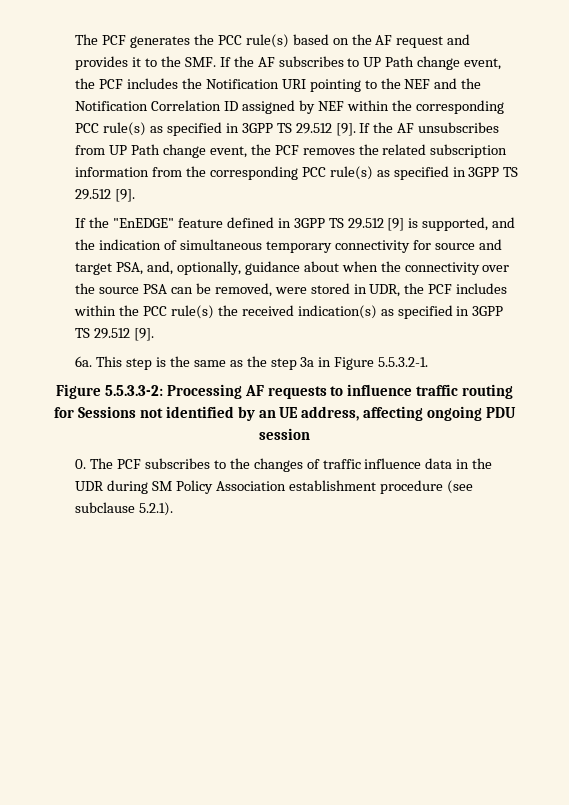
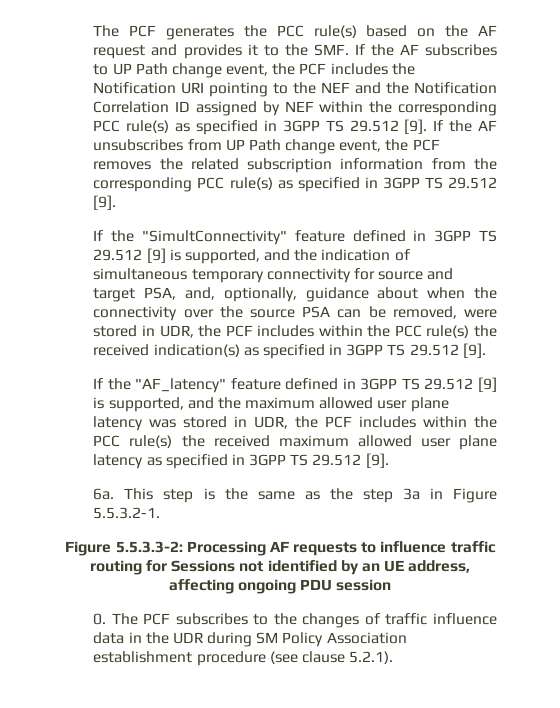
- If the "EnEDGE" feature defined in 3GPP TS 29.512 [9] is supported, and the indication of simultaneous temporary connectivity for source and target PSA, and, optionally, guidance about when the connectivity over the source PSA can be removed, were stored in UDR, the PCF includes within the PCC rule(s) the received indication(s) as specified in 3GPP TS 29.512 [9].
+ If the "SimultConnectivity" feature defined in 3GPP TS 29.512 [9] is supported, and the indication of simultaneous temporary connectivity for source and target PSA, and, optionally, guidance about when the connectivity over the source PSA can be removed, were stored in UDR, the PCF includes within the PCC rule(s) the received indication(s) as specified in 3GPP TS 29.512 [9].
+ If the "AF_latency" feature defined in 3GPP TS 29.512 [9] is supported, and the maximum allowed user plane latency was stored in UDR, the PCF includes within the PCC rule(s) the received maximum allowed user plane latency as specified in 3GPP TS 29.512 [9].
- 0. The PCF subscribes to the changes of traffic influence data in the UDR during SM Policy Association establishment procedure (see subclause 5.2.1).
+ 0. The PCF subscribes to the changes of traffic influence data in the UDR during SM Policy Association establishment procedure (see clause 5.2.1).

